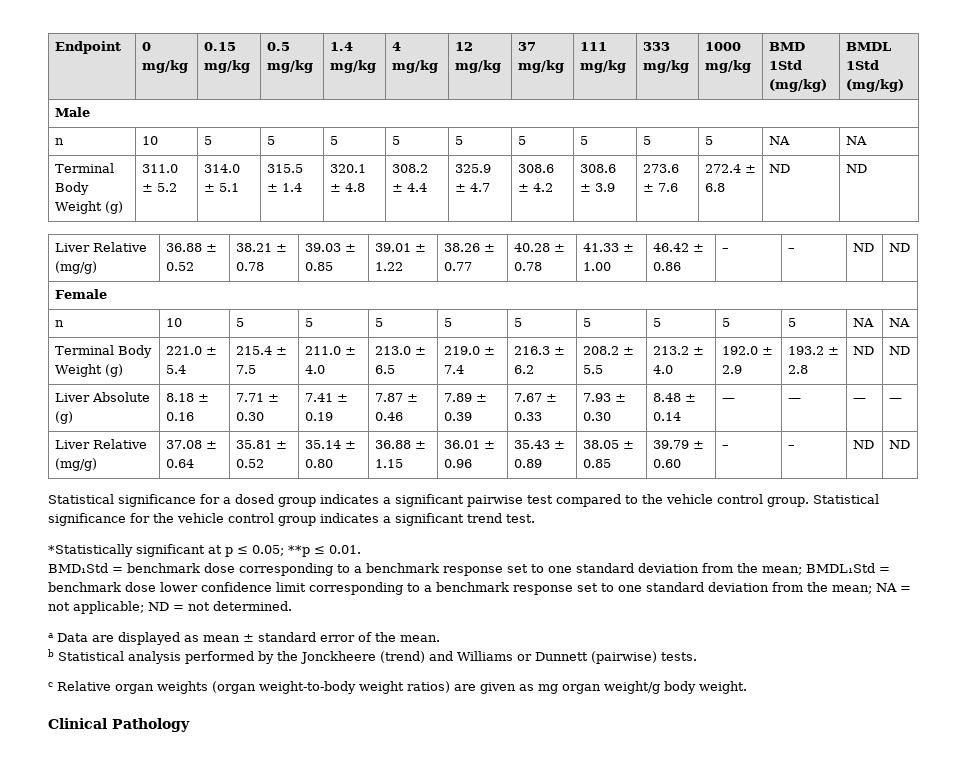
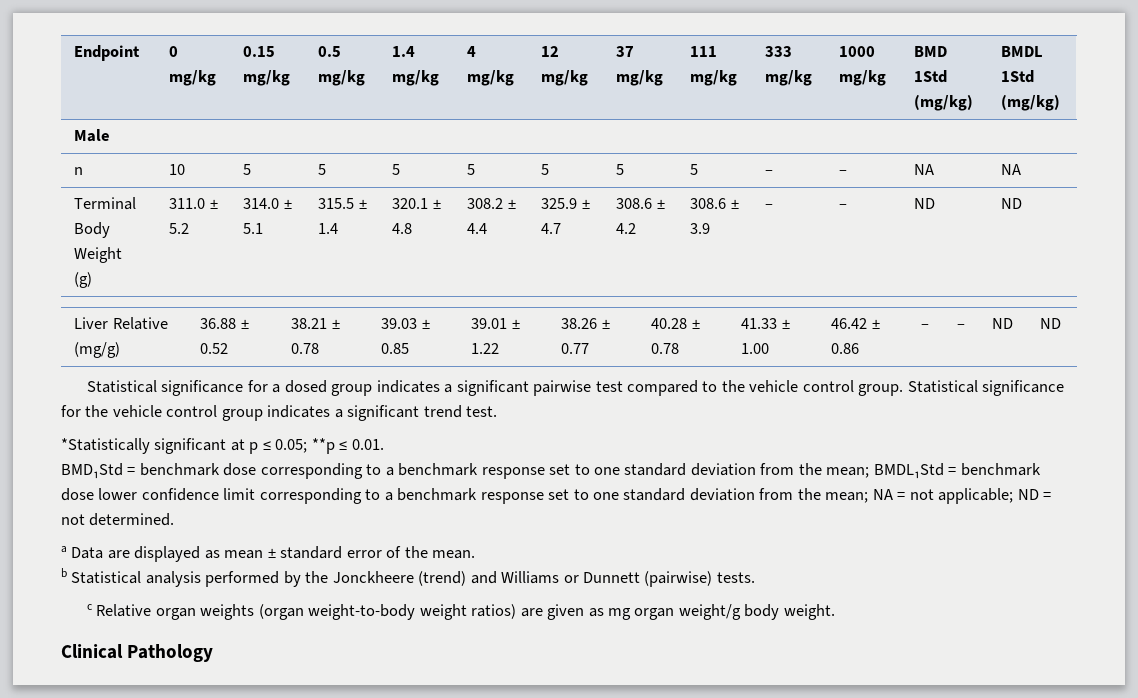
  Male
- n | 10 | 5 | 5 | 5 | 5 | 5 | 5 | 5 | 5 | 5 | NA | NA
+ n | 10 | 5 | 5 | 5 | 5 | 5 | 5 | 5 | – | – | NA | NA
- Terminal Body Weight (g) | 311.0 ± 5.2 | 314.0 ± 5.1 | 315.5 ± 1.4 | 320.1 ± 4.8 | 308.2 ± 4.4 | 325.9 ± 4.7 | 308.6 ± 4.2 | 308.6 ± 3.9 | 273.6 ± 7.6 | 272.4 ± 6.8 | ND | ND
+ Terminal Body Weight (g) | 311.0 ± 5.2 | 314.0 ± 5.1 | 315.5 ± 1.4 | 320.1 ± 4.8 | 308.2 ± 4.4 | 325.9 ± 4.7 | 308.6 ± 4.2 | 308.6 ± 3.9 | – | – | ND | ND
- Female
- n | 10 | 5 | 5 | 5 | 5 | 5 | 5 | 5 | 5 | 5 | NA | NA
- Terminal Body Weight (g) | 221.0 ± 5.4 | 215.4 ± 7.5 | 211.0 ± 4.0 | 213.0 ± 6.5 | 219.0 ± 7.4 | 216.3 ± 6.2 | 208.2 ± 5.5 | 213.2 ± 4.0 | 192.0 ± 2.9 | 193.2 ± 2.8 | ND | ND
- Liver Absolute (g) | 8.18 ± 0.16 | 7.71 ± 0.30 | 7.41 ± 0.19 | 7.87 ± 0.46 | 7.89 ± 0.39 | 7.67 ± 0.33 | 7.93 ± 0.30 | 8.48 ± 0.14 | — | — | — | —
- Liver Relative (mg/g) | 37.08 ± 0.64 | 35.81 ± 0.52 | 35.14 ± 0.80 | 36.88 ± 1.15 | 36.01 ± 0.96 | 35.43 ± 0.89 | 38.05 ± 0.85 | 39.79 ± 0.60 | – | – | ND | ND

